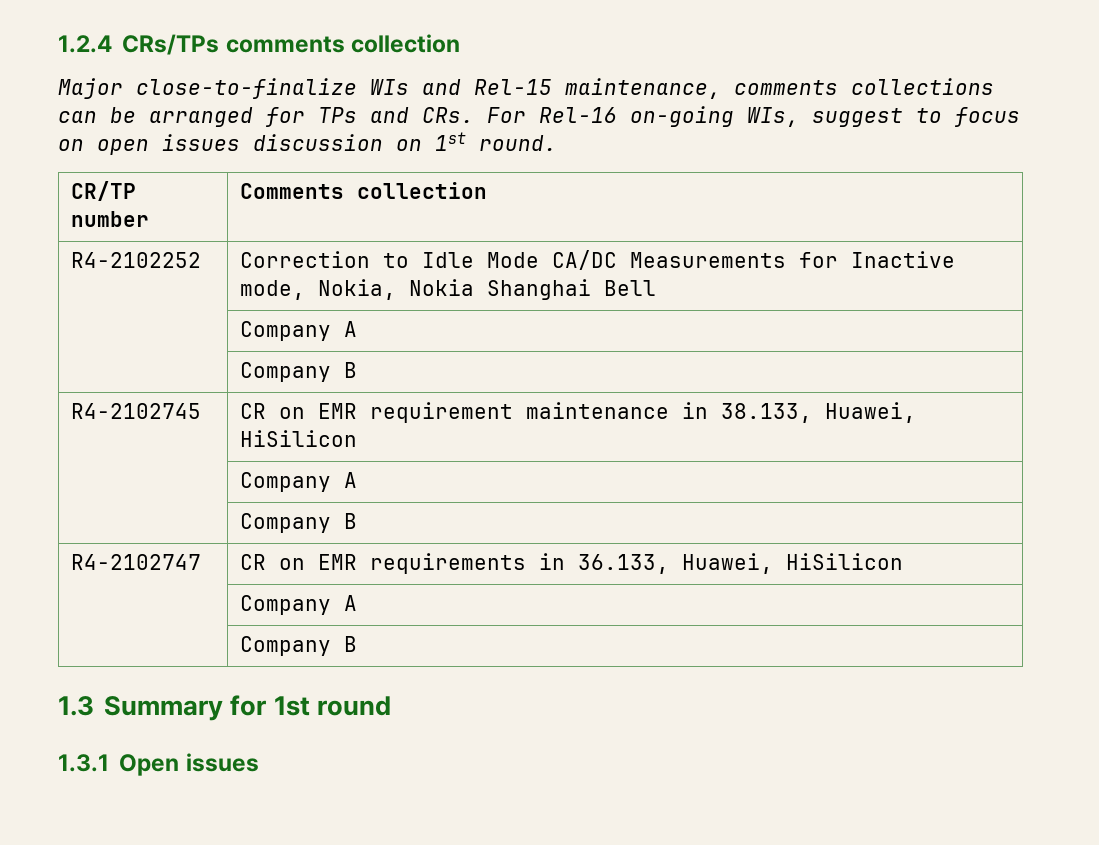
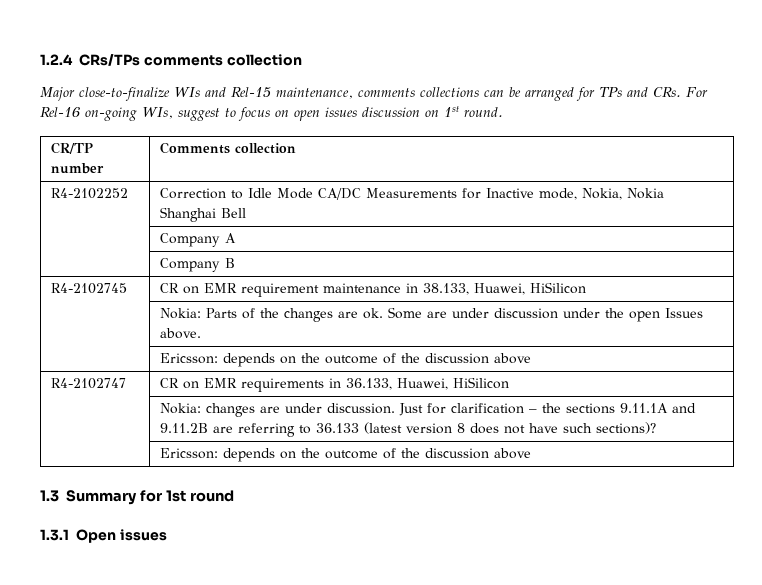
  R4-2102745 | CR on EMR requirement maintenance in 38.133, Huawei, HiSilicon
- | Company A
- | Company B
+ | Nokia: Parts of the changes are ok. Some are under discussion under the open Issues above.
+ | Ericsson: depends on the outcome of the discussion above
  R4-2102747 | CR on EMR requirements in 36.133, Huawei, HiSilicon
- | Company A
- | Company B
+ | Nokia: changes are under discussion. Just for clarification – the sections 9.11.1A and 9.11.2B are referring to 36.133 (latest version 8 does not have such sections)?
+ | Ericsson: depends on the outcome of the discussion above

